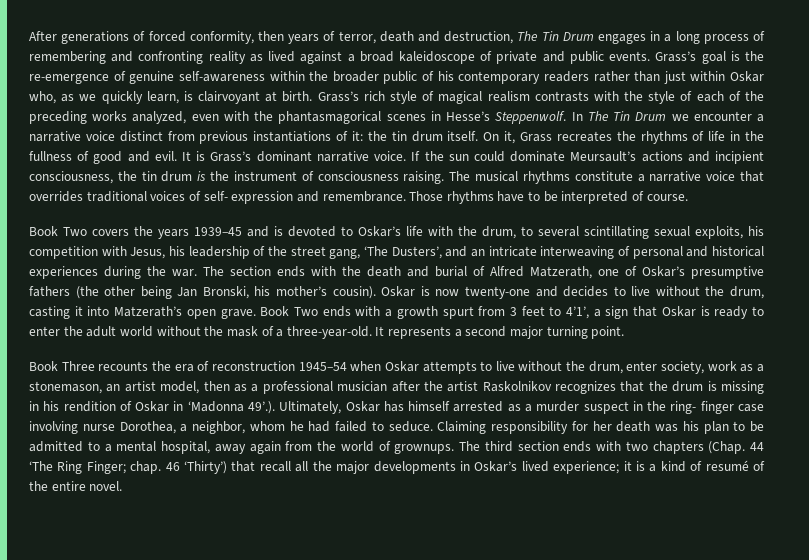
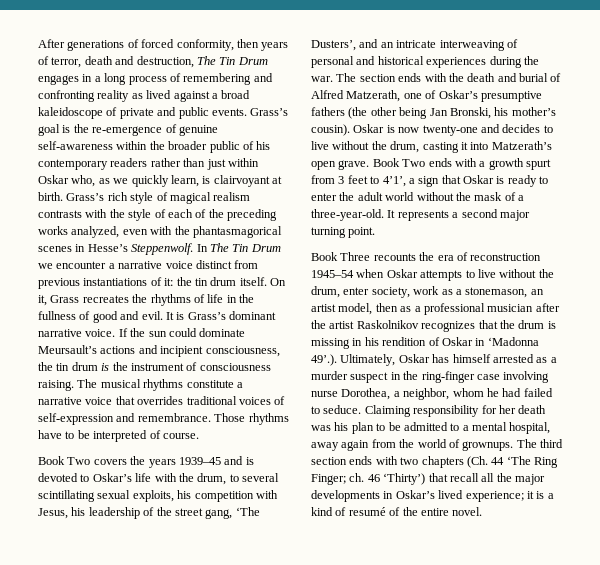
- The musical rhythms constitute a narrative voice that overrides traditional voices of self- expression and remembrance.
+ The musical rhythms constitute a narrative voice that overrides traditional voices of self-expression and remembrance.
- Book Three recounts the era of reconstruction 1945–54 when Oskar attempts to live without the drum, enter society, work as a stonemason, an artist model, then as a professional musician after the artist Raskolnikov recognizes that the drum is missing in his rendition of Oskar in ‘Madonna 49’.). Ultimately, Oskar has himself arrested as a murder suspect in the ring- finger case involving nurse Dorothea, a neighbor, whom he had failed to seduce.
+ Book Three recounts the era of reconstruction 1945–54 when Oskar attempts to live without the drum, enter society, work as a stonemason, an artist model, then as a professional musician after the artist Raskolnikov recognizes that the drum is missing in his rendition of Oskar in ‘Madonna 49’.). Ultimately, Oskar has himself arrested as a murder suspect in the ring-finger case involving nurse Dorothea, a neighbor, whom he had failed to seduce.
- The third section ends with two chapters (Chap. 44 ‘The Ring Finger; chap. 46 ‘Thirty’) that recall all the major developments in Oskar’s lived experience; it is a kind of resumé of the entire novel.
+ The third section ends with two chapters (Ch. 44 ‘The Ring Finger; ch. 46 ‘Thirty’) that recall all the major developments in Oskar’s lived experience; it is a kind of resumé of the entire novel.

